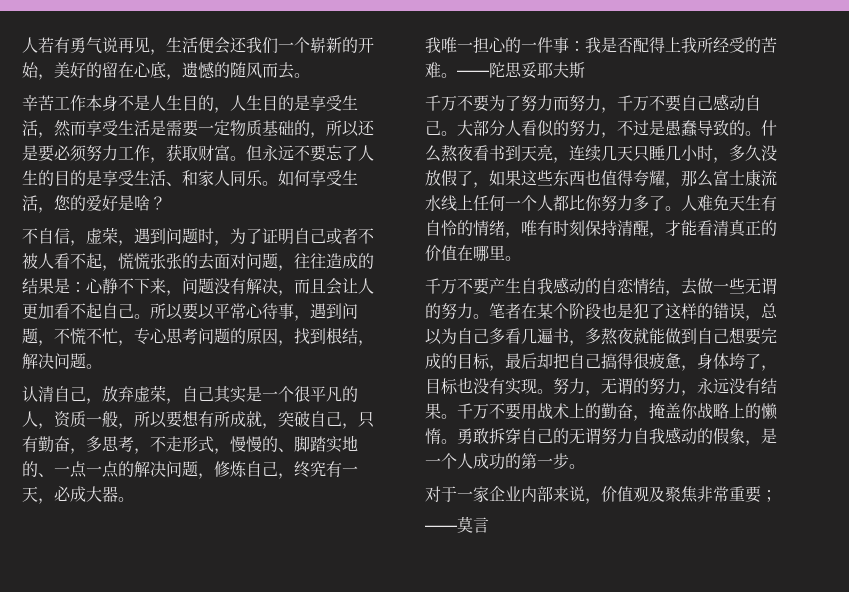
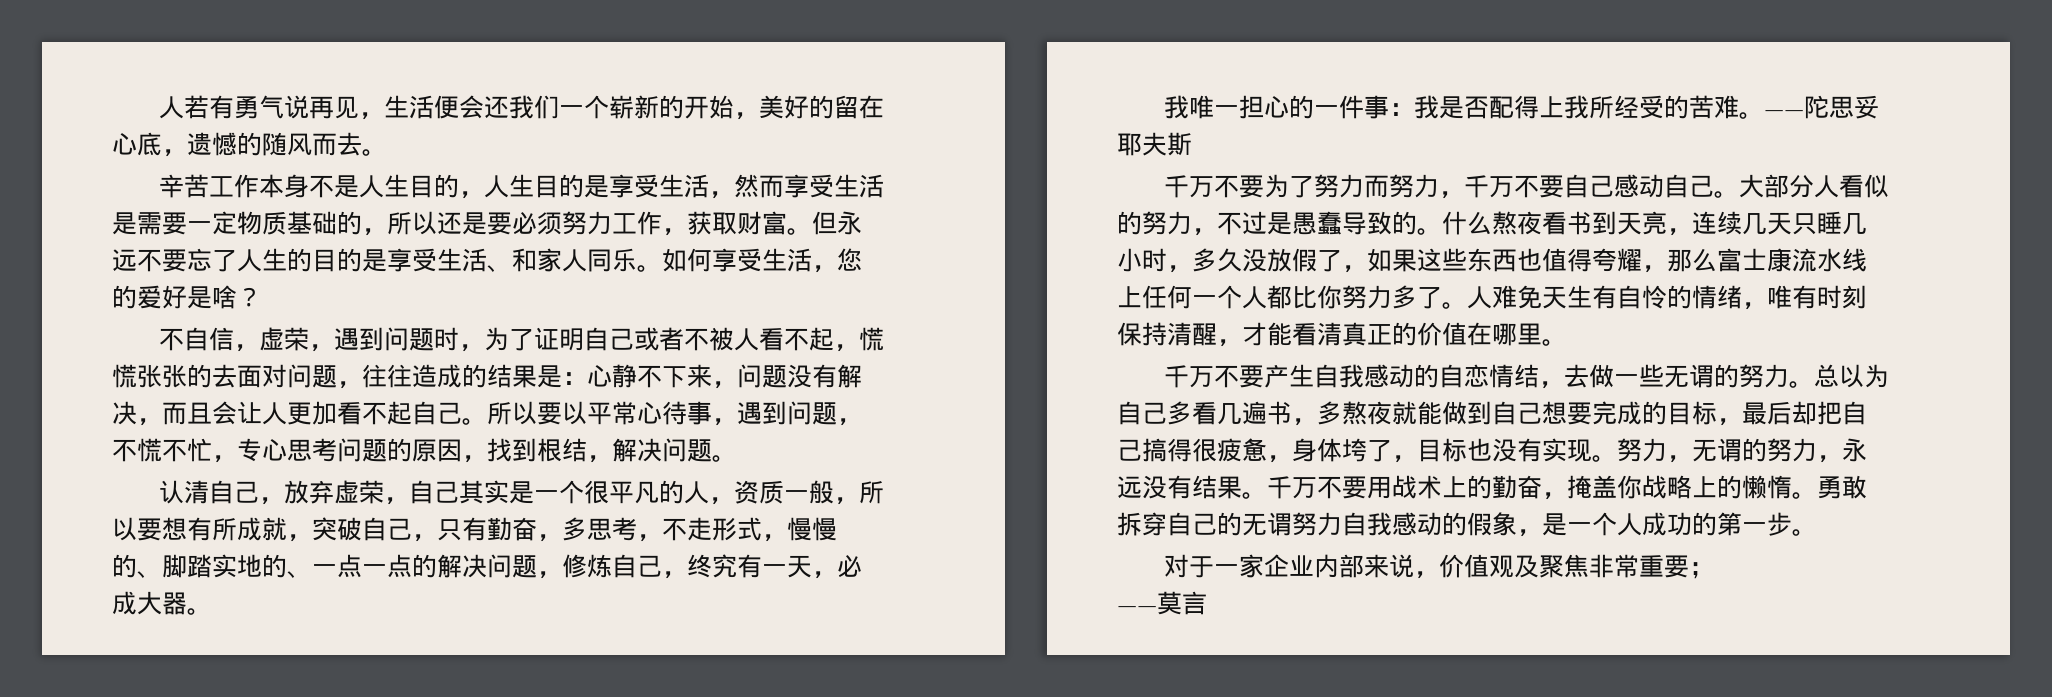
- 笔者在某个阶段也是犯了这样的错误，总以为自己多看几遍书，多熬夜就能做到自己想要完成的目标，最后却把自己搞得很疲惫，身体垮了，目标也没有实现。
+ 总以为自己多看几遍书，多熬夜就能做到自己想要完成的目标，最后却把自己搞得很疲惫，身体垮了，目标也没有实现。

